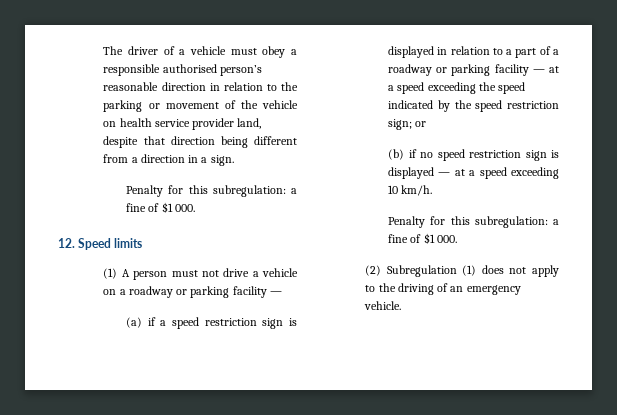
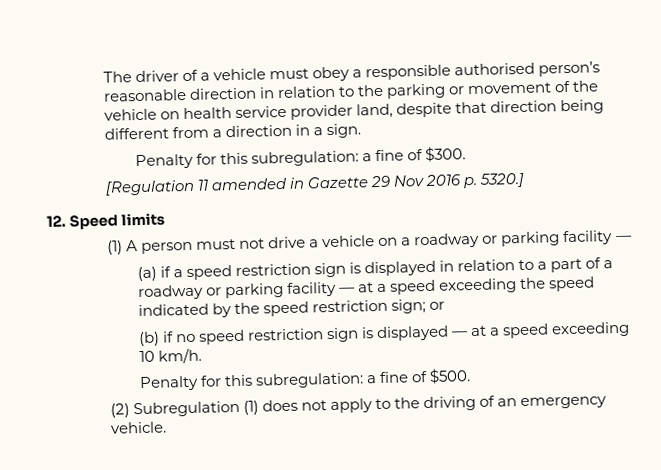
  The driver of a vehicle must obey a responsible authorised person’s reasonable direction in relation to the parking or movement of the vehicle on health service provider land, despite that direction being different from a direction in a sign.
- Penalty for this subregulation: a fine of $1 000.
+ Penalty for this subregulation: a fine of $300.
+ [Regulation 11 amended in Gazette 29 Nov 2016 p. 5320.]
  (b) if no speed restriction sign is displayed — at a speed exceeding 10 km/h.
- Penalty for this subregulation: a fine of $1 000.
+ Penalty for this subregulation: a fine of $500.

